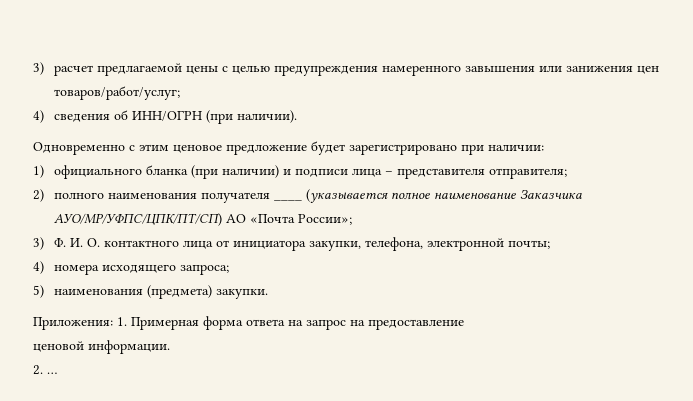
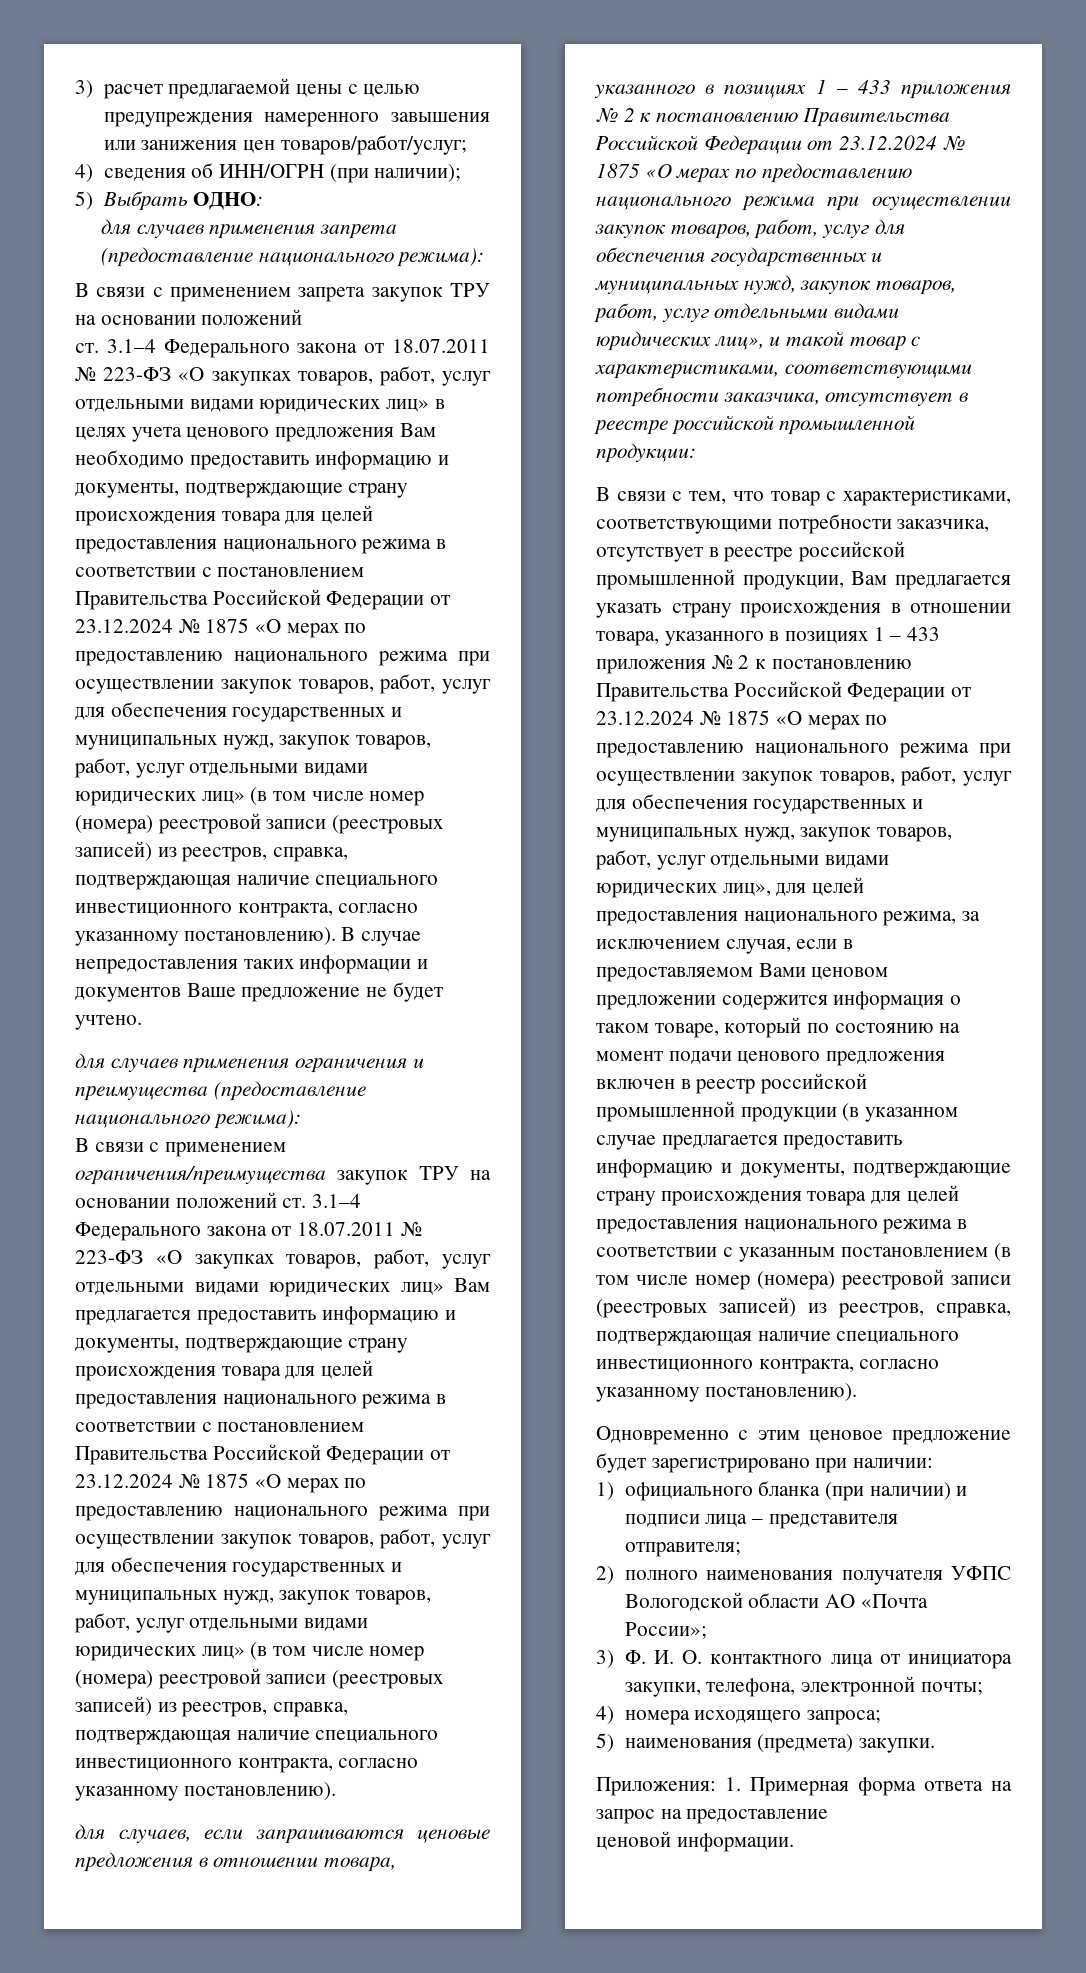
- 4) сведения об ИНН/ОГРН (при наличии).
+ 4) сведения об ИНН/ОГРН (при наличии);
+ 5) Выбрать ОДНО:
+ для случаев применения запрета (предоставление национального режима):
+ В связи с применением запрета закупок ТРУ на основании положений
+ ст. 3.1–4 Федерального закона от 18.07.2011 № 223-ФЗ «О закупках товаров, работ, услуг отдельными видами юридических лиц» в целях учета ценового предложения Вам необходимо предоставить информацию и документы, подтверждающие страну происхождения товара для целей предоставления национального режима в соответствии с постановлением Правительства Российской Федерации от 23.12.2024 № 1875 «О мерах по предоставлению национального режима при осуществлении закупок товаров, работ, услуг для обеспечения государственных и муниципальных нужд, закупок товаров, работ, услуг отдельными видами юридических лиц» (в том числе номер (номера) реестровой записи (реестровых записей) из реестров, справка, подтверждающая наличие специального инвестиционного контракта, согласно указанному постановлению). В случае непредоставления таких информации и документов Ваше предложение не будет учтено.
+ для случаев применения ограничения и преимущества (предоставление национального режима):
+ В связи с применением ограничения/преимущества закупок ТРУ на основании положений ст. 3.1–4 Федерального закона от 18.07.2011 № 223-ФЗ «О закупках товаров, работ, услуг отдельными видами юридических лиц» Вам предлагается предоставить информацию и документы, подтверждающие страну происхождения товара для целей предоставления национального режима в соответствии с постановлением Правительства Российской Федерации от 23.12.2024 № 1875 «О мерах по предоставлению национального режима при осуществлении закупок товаров, работ, услуг для обеспечения государственных и муниципальных нужд, закупок товаров, работ, услуг отдельными видами юридических лиц» (в том числе номер (номера) реестровой записи (реестровых записей) из реестров, справка, подтверждающая наличие специального инвестиционного контракта, согласно указанному постановлению).
+ для случаев, если запрашиваются ценовые предложения в отношении товара, указанного в позициях 1 – 433 приложения № 2 к постановлению Правительства Российской Федерации от 23.12.2024 № 1875 «О мерах по предоставлению национального режима при осуществлении закупок товаров, работ, услуг для обеспечения государственных и муниципальных нужд, закупок товаров, работ, услуг отдельными видами юридических лиц», и такой товар с характеристиками, соответствующими потребности заказчика, отсутствует в реестре российской промышленной продукции:
+ В связи с тем, что товар с характеристиками, соответствующими потребности заказчика, отсутствует в реестре российской промышленной продукции, Вам предлагается указать страну происхождения в отношении товара, указанного в позициях 1 – 433 приложения № 2 к постановлению Правительства Российской Федерации от 23.12.2024 № 1875 «О мерах по предоставлению национального режима при осуществлении закупок товаров, работ, услуг для обеспечения государственных и муниципальных нужд, закупок товаров, работ, услуг отдельными видами юридических лиц», для целей предоставления национального режима, за исключением случая, если в предоставляемом Вами ценовом предложении содержится информация о таком товаре, который по состоянию на момент подачи ценового предложения включен в реестр российской промышленной продукции (в указанном случае предлагается предоставить информацию и документы, подтверждающие страну происхождения товара для целей предоставления национального режима в соответствии с указанным постановлением (в том числе номер (номера) реестровой записи (реестровых записей) из реестров, справка, подтверждающая наличие специального инвестиционного контракта, согласно указанному постановлению).
- 2) полного наименования получателя ____ (указывается полное наименование Заказчика АУО/МР/УФПС/ЦПК/ПТ/СП) АО «Почта России»;
+ 2) полного наименования получателя УФПС Вологодской области АО «Почта России»;
- 2. …

